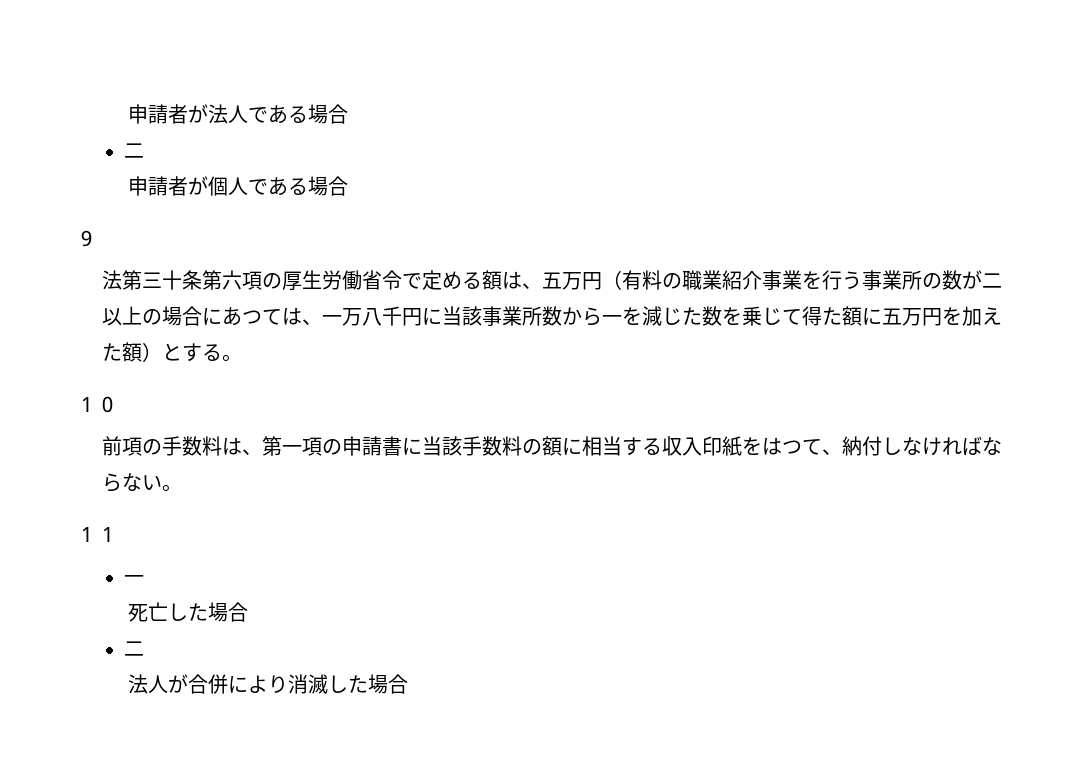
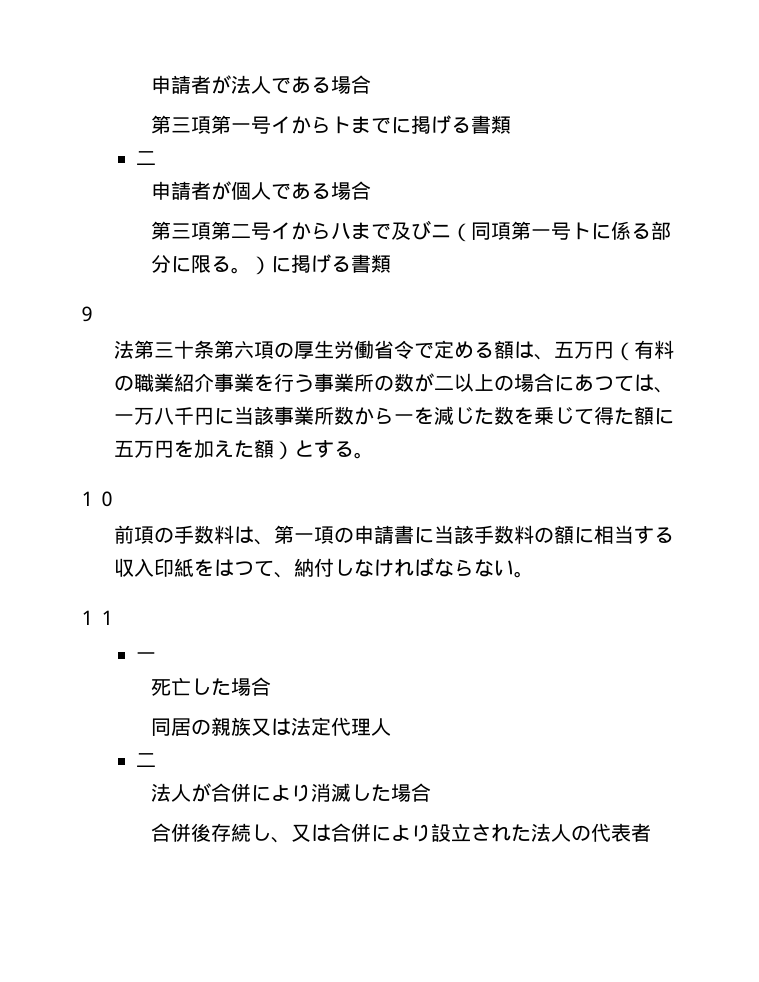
+ 第三項第一号イからトまでに掲げる書類
+ 第三項第二号イからハまで及びニ（同項第一号トに係る部分に限る。）に掲げる書類
+ 同居の親族又は法定代理人
+ 合併後存続し、又は合併により設立された法人の代表者

